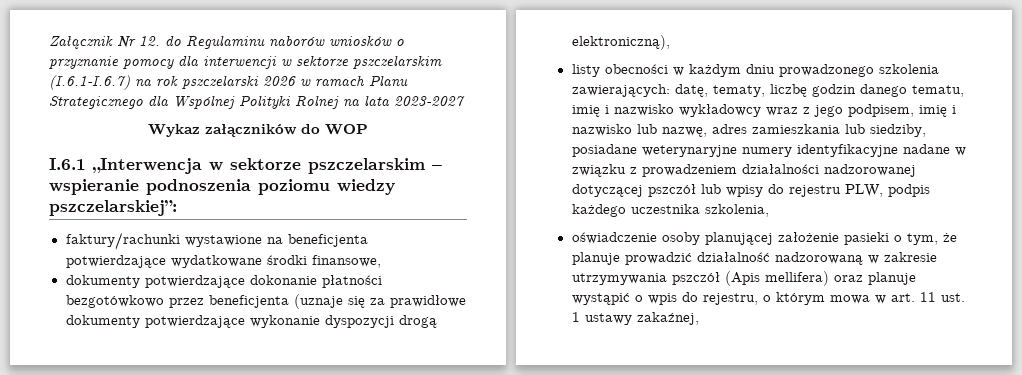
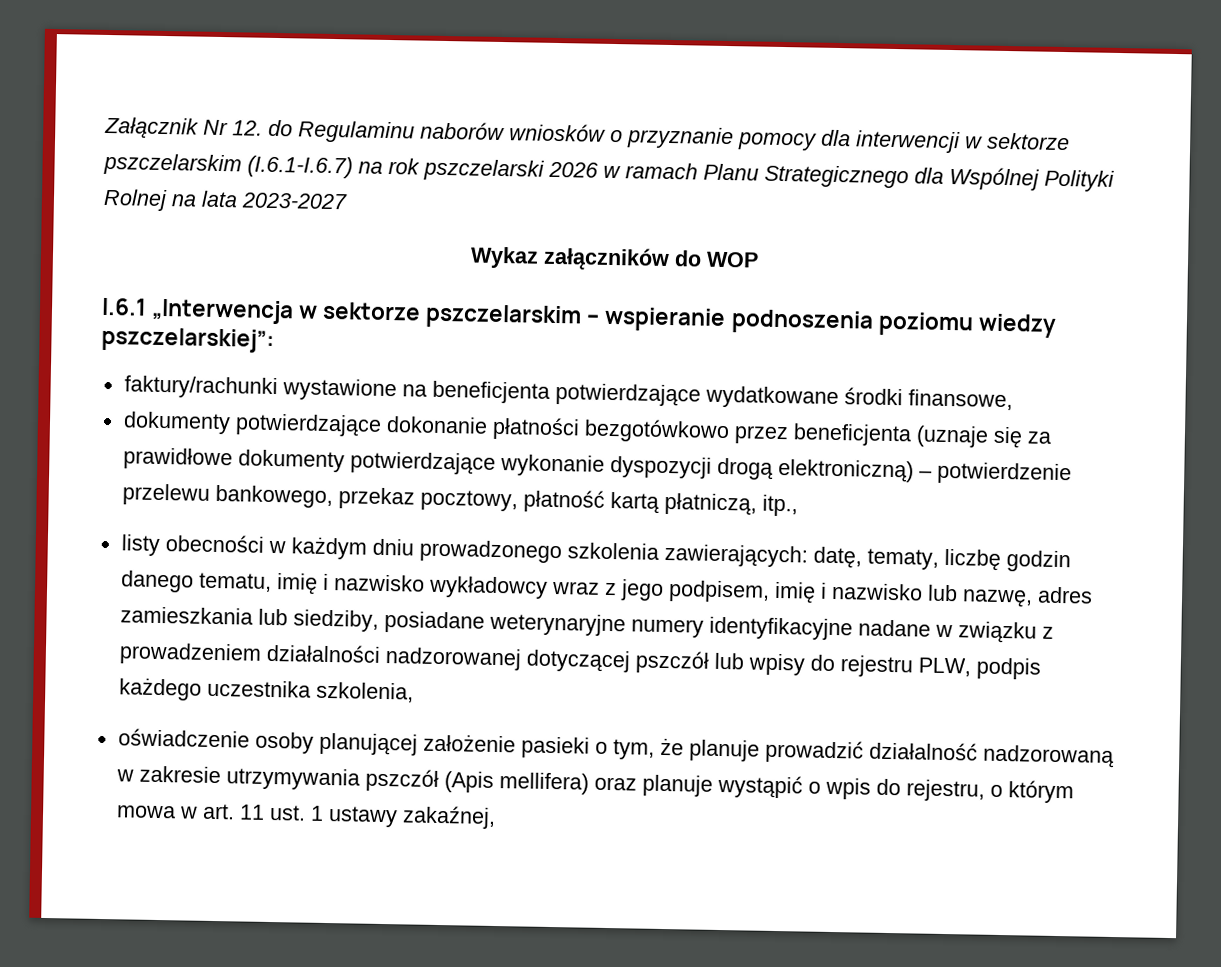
- dokumenty potwierdzające dokonanie płatności bezgotówkowo przez beneficjenta (uznaje się za prawidłowe dokumenty potwierdzające wykonanie dyspozycji drogą elektroniczną),
+ dokumenty potwierdzające dokonanie płatności bezgotówkowo przez beneficjenta (uznaje się za prawidłowe dokumenty potwierdzające wykonanie dyspozycji drogą elektroniczną) – potwierdzenie przelewu bankowego, przekaz pocztowy, płatność kartą płatniczą, itp.,

